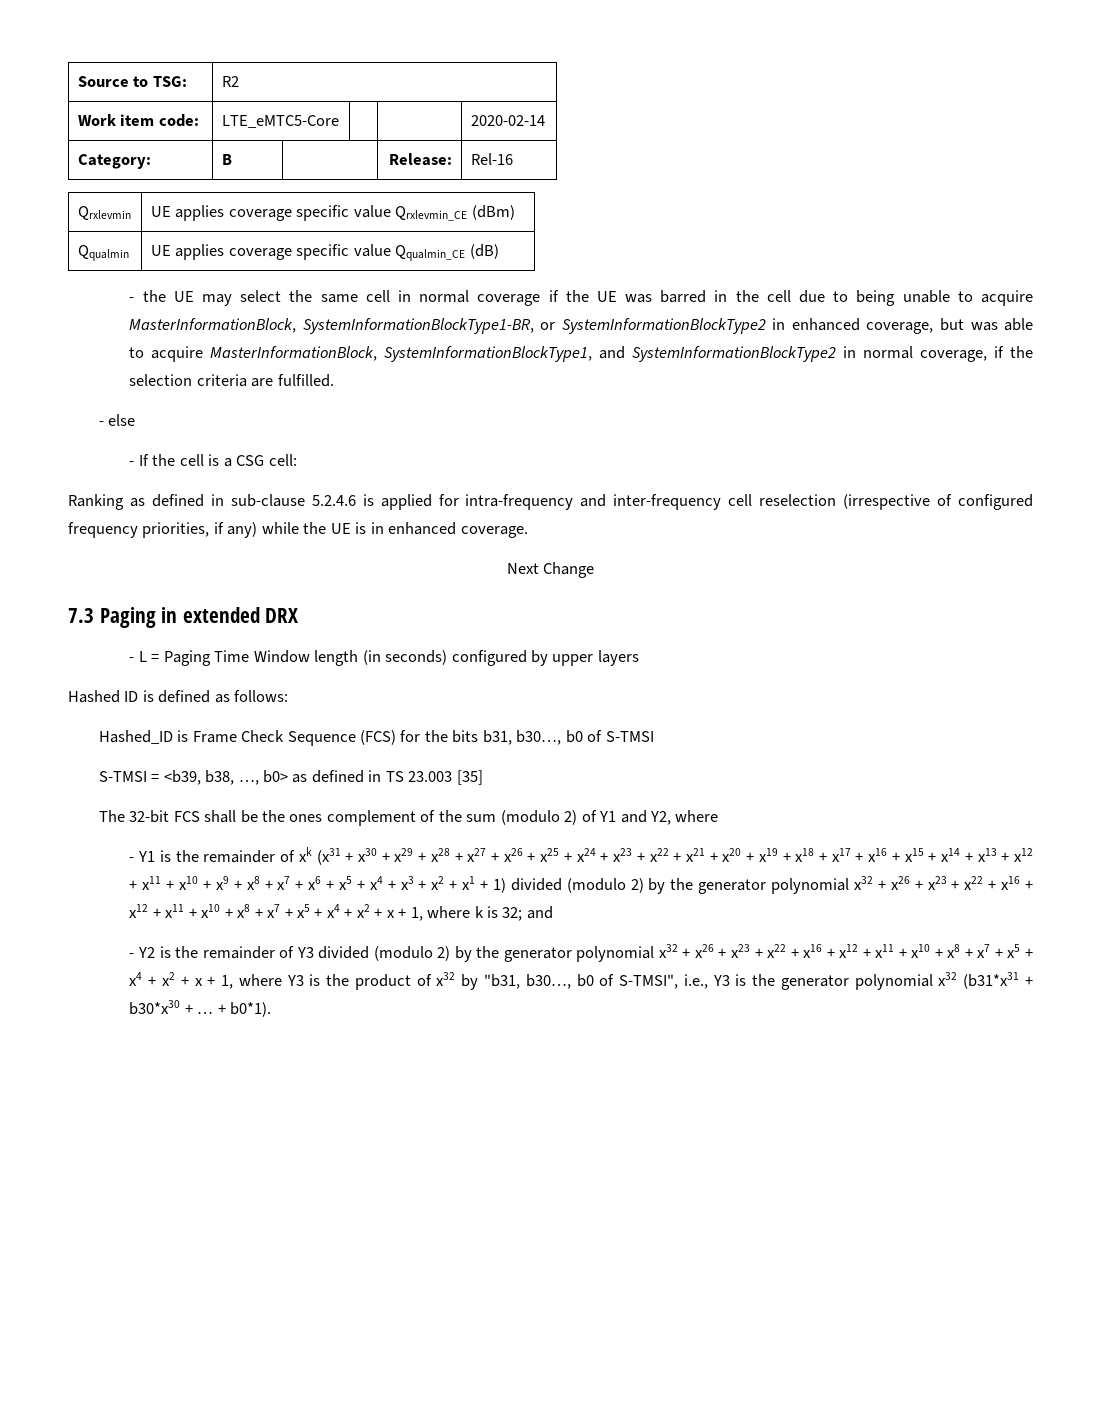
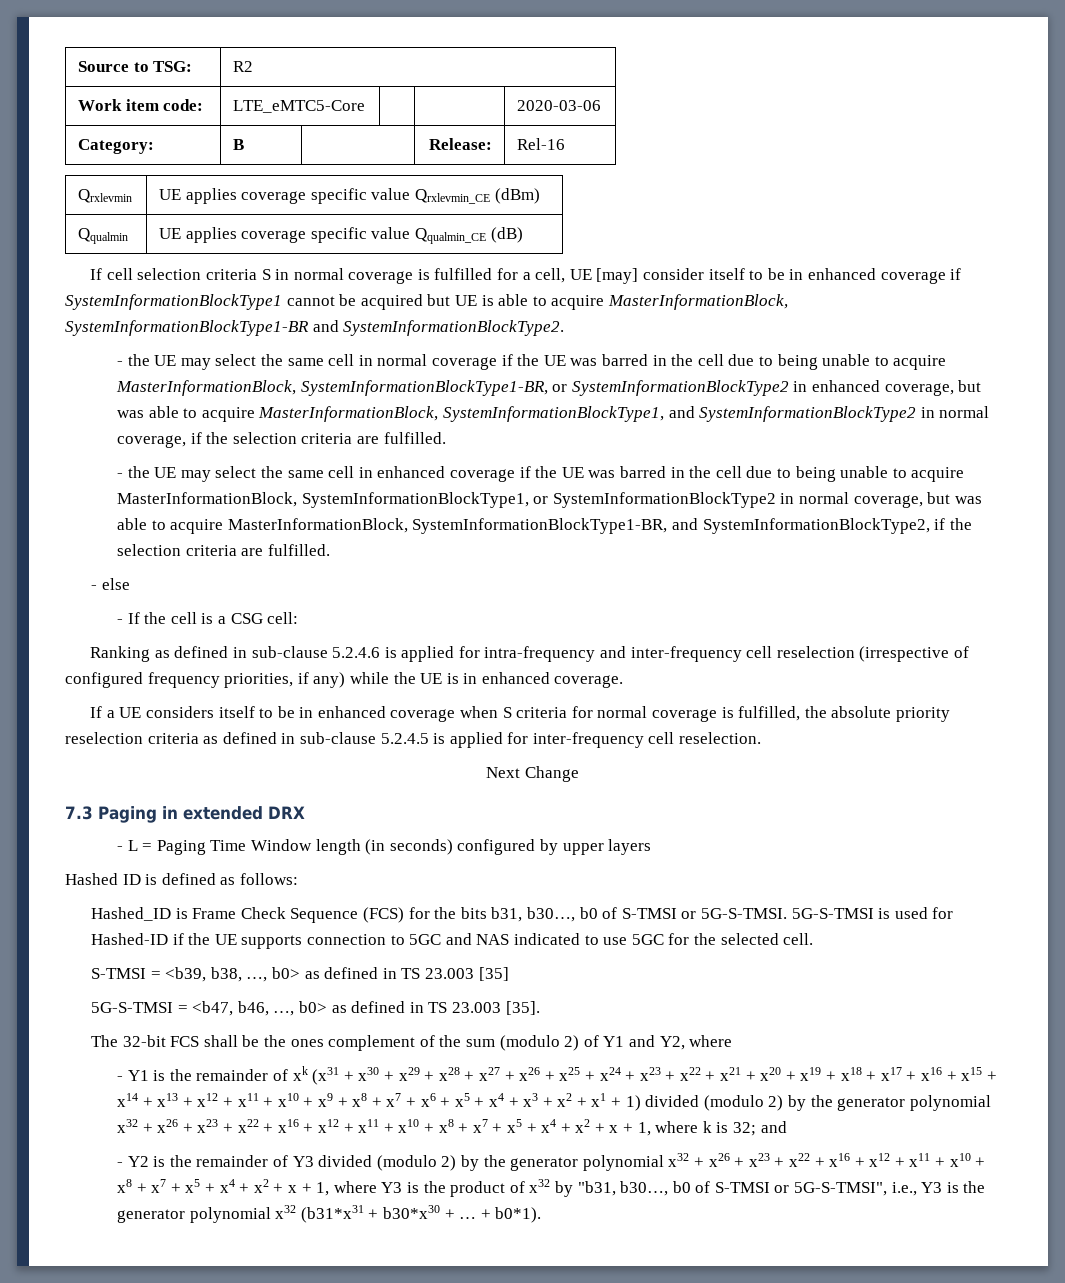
- Work item code: | LTE_eMTC5-Core | | | 2020-02-14
+ Work item code: | LTE_eMTC5-Core | | | 2020-03-06
+ If cell selection criteria S in normal coverage is fulfilled for a cell, UE [may] consider itself to be in enhanced coverage if SystemInformationBlockType1 cannot be acquired but UE is able to acquire MasterInformationBlock, SystemInformationBlockType1-BR and SystemInformationBlockType2.
+ - the UE may select the same cell in enhanced coverage if the UE was barred in the cell due to being unable to acquire MasterInformationBlock, SystemInformationBlockType1, or SystemInformationBlockType2 in normal coverage, but was able to acquire MasterInformationBlock, SystemInformationBlockType1-BR, and SystemInformationBlockType2, if the selection criteria are fulfilled.
+ If a UE considers itself to be in enhanced coverage when S criteria for normal coverage is fulfilled, the absolute priority reselection criteria as defined in sub-clause 5.2.4.5 is applied for inter-frequency cell reselection.
- Hashed_ID is Frame Check Sequence (FCS) for the bits b31, b30…, b0 of S-TMSI
+ Hashed_ID is Frame Check Sequence (FCS) for the bits b31, b30…, b0 of S-TMSI or 5G-S-TMSI. 5G-S-TMSI is used for Hashed-ID if the UE supports connection to 5GC and NAS indicated to use 5GC for the selected cell.
+ 5G-S-TMSI = <b47, b46, …, b0> as defined in TS 23.003 [35].
- - Y2 is the remainder of Y3 divided (modulo 2) by the generator polynomial x32 + x26 + x23 + x22 + x16 + x12 + x11 + x10 + x8 + x7 + x5 + x4 + x2 + x + 1, where Y3 is the product of x32 by "b31, b30…, b0 of S-TMSI", i.e., Y3 is the generator polynomial x32 (b31*x31 + b30*x30 + …
+ - Y2 is the remainder of Y3 divided (modulo 2) by the generator polynomial x32 + x26 + x23 + x22 + x16 + x12 + x11 + x10 + x8 + x7 + x5 + x4 + x2 + x + 1, where Y3 is the product of x32 by "b31, b30…, b0 of S-TMSI or 5G-S-TMSI", i.e., Y3 is the generator polynomial x32 (b31*x31 + b30*x30 + …

